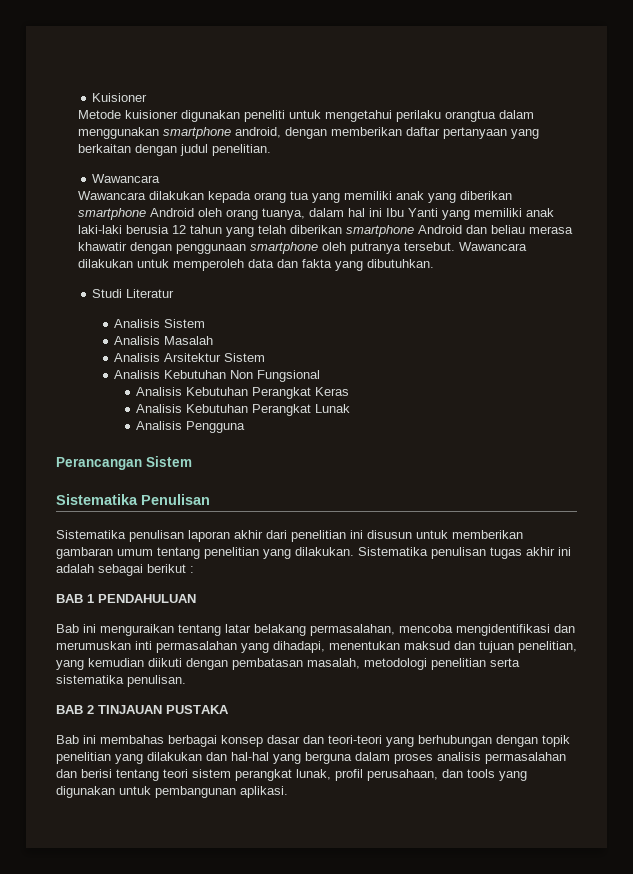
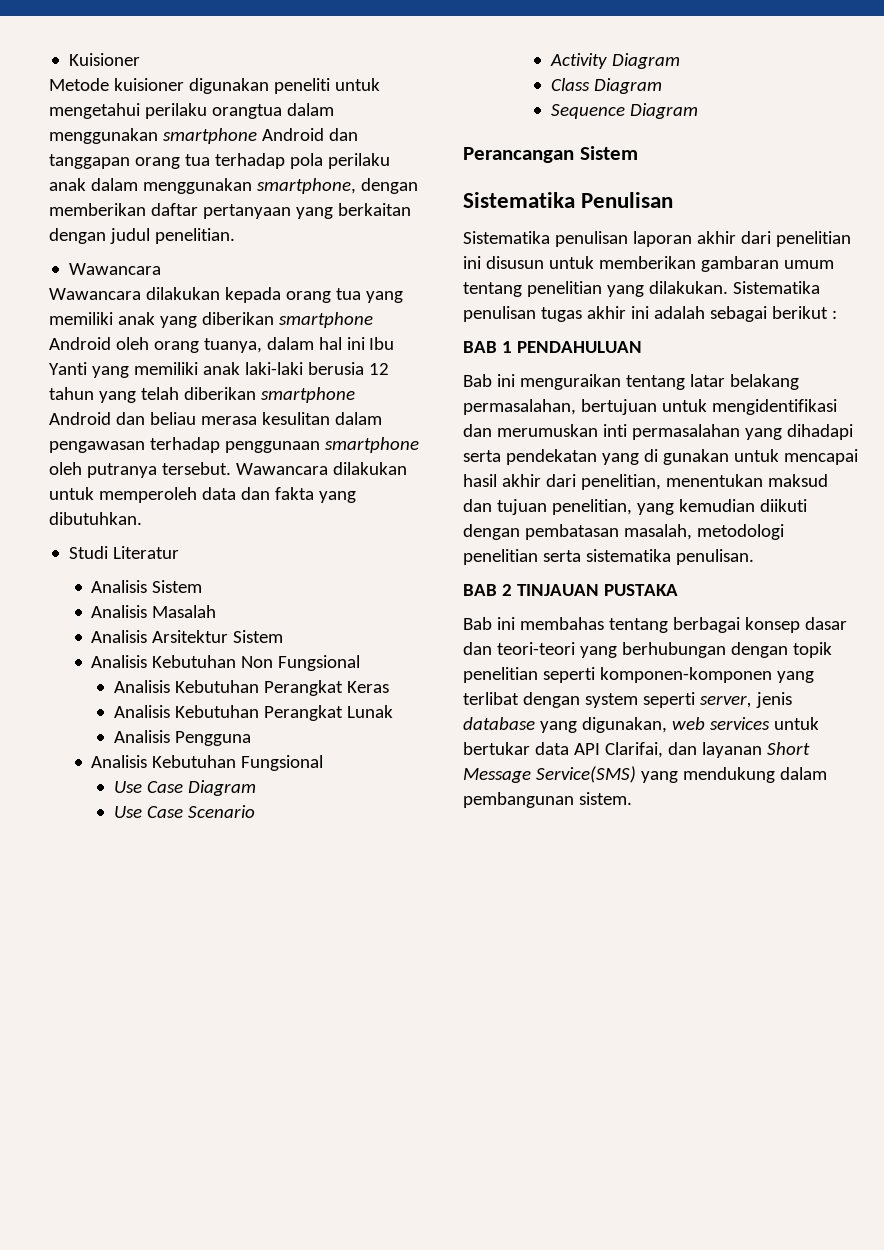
- Metode kuisioner digunakan peneliti untuk mengetahui perilaku orangtua dalam menggunakan smartphone android, dengan memberikan daftar pertanyaan yang berkaitan dengan judul penelitian.
+ Metode kuisioner digunakan peneliti untuk mengetahui perilaku orangtua dalam menggunakan smartphone Android dan tanggapan orang tua terhadap pola perilaku anak dalam menggunakan smartphone, dengan memberikan daftar pertanyaan yang berkaitan dengan judul penelitian.
- Wawancara dilakukan kepada orang tua yang memiliki anak yang diberikan smartphone Android oleh orang tuanya, dalam hal ini Ibu Yanti yang memiliki anak laki-laki berusia 12 tahun yang telah diberikan smartphone Android dan beliau merasa khawatir dengan penggunaan smartphone oleh putranya tersebut.
+ Wawancara dilakukan kepada orang tua yang memiliki anak yang diberikan smartphone Android oleh orang tuanya, dalam hal ini Ibu Yanti yang memiliki anak laki-laki berusia 12 tahun yang telah diberikan smartphone Android dan beliau merasa kesulitan dalam pengawasan terhadap penggunaan smartphone oleh putranya tersebut.
+ Analisis Kebutuhan Fungsional
+ Use Case Diagram
+ Use Case Scenario
+ Activity Diagram
+ Class Diagram
+ Sequence Diagram
- Bab ini menguraikan tentang latar belakang permasalahan, mencoba mengidentifikasi dan merumuskan inti permasalahan yang dihadapi, menentukan maksud dan tujuan penelitian, yang kemudian diikuti dengan pembatasan masalah, metodologi penelitian serta sistematika penulisan.
+ Bab ini menguraikan tentang latar belakang permasalahan, bertujuan untuk mengidentifikasi dan merumuskan inti permasalahan yang dihadapi serta pendekatan yang di gunakan untuk mencapai hasil akhir dari penelitian, menentukan maksud dan tujuan penelitian, yang kemudian diikuti dengan pembatasan masalah, metodologi penelitian serta sistematika penulisan.
- Bab ini membahas berbagai konsep dasar dan teori-teori yang berhubungan dengan topik penelitian yang dilakukan dan hal-hal yang berguna dalam proses analisis permasalahan dan berisi tentang teori sistem perangkat lunak, profil perusahaan, dan tools yang digunakan untuk pembangunan aplikasi.
+ Bab ini membahas tentang berbagai konsep dasar dan teori-teori yang berhubungan dengan topik penelitian seperti komponen-komponen yang terlibat dengan system seperti server, jenis database yang digunakan, web services untuk bertukar data API Clarifai, dan layanan Short Message Service(SMS) yang mendukung dalam pembangunan sistem.

